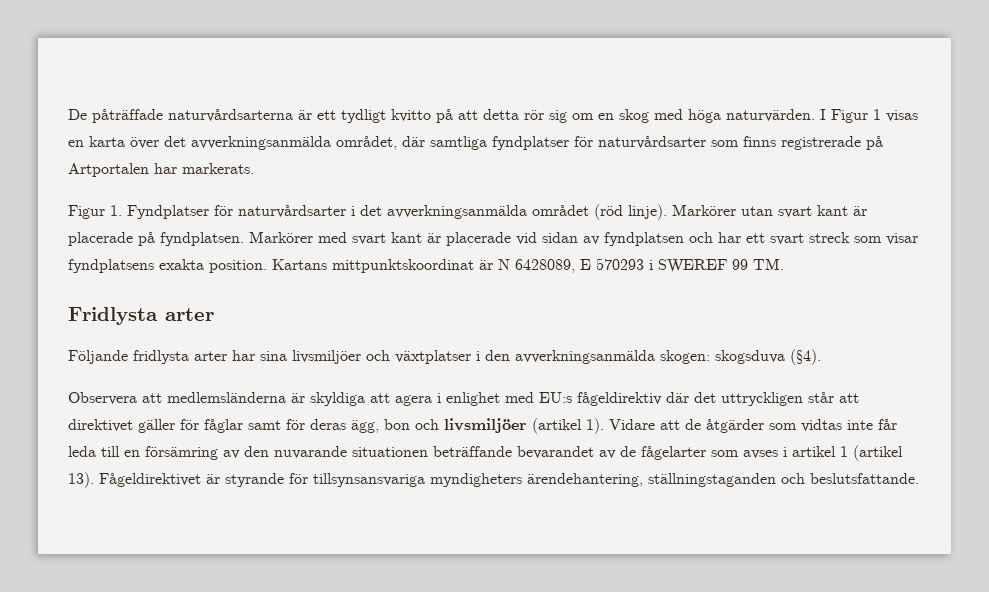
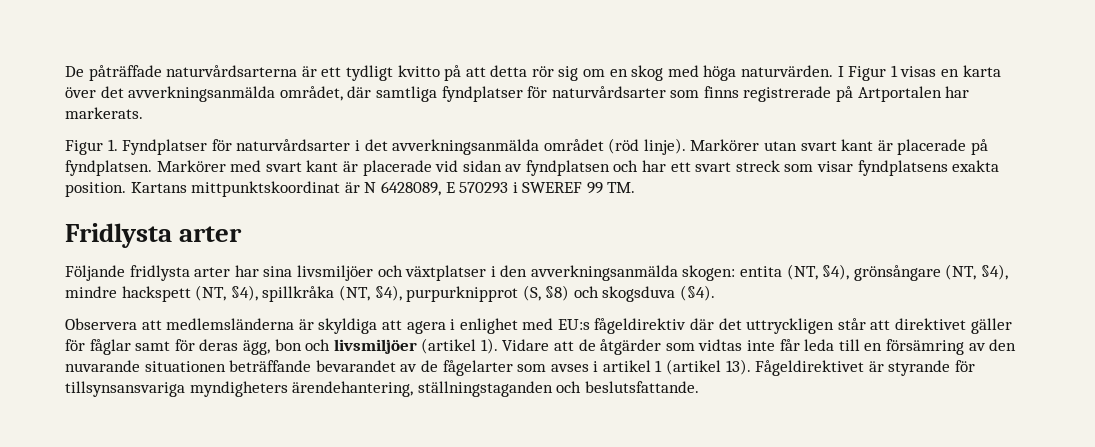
- Följande fridlysta arter har sina livsmiljöer och växtplatser i den avverkningsanmälda skogen: skogsduva (§4).
+ Följande fridlysta arter har sina livsmiljöer och växtplatser i den avverkningsanmälda skogen: entita (NT, §4), grönsångare (NT, §4), mindre hackspett (NT, §4), spillkråka (NT, §4), purpurknipprot (S, §8) och skogsduva (§4).

